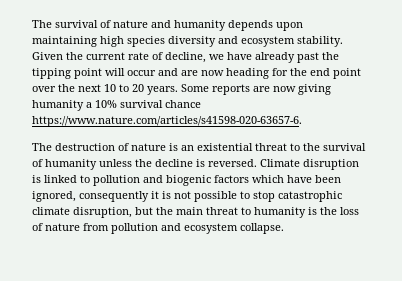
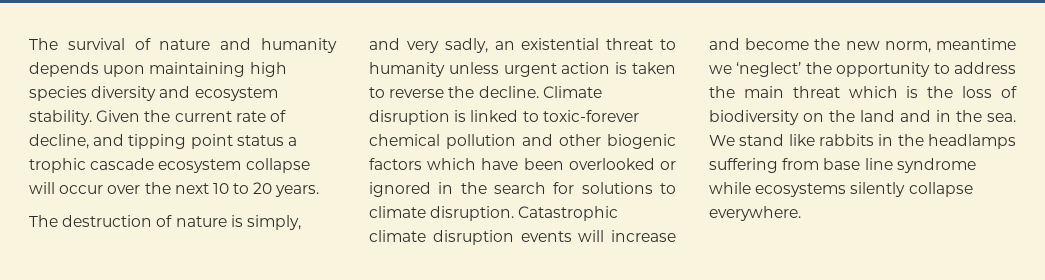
- Given the current rate of decline, we have already past the tipping point will occur and are now heading for the end point over the next 10 to 20 years. Some reports are now giving humanity a 10% survival chance https://www.nature.com/articles/s41598-020-63657-6.
+ Given the current rate of decline, and tipping point status a trophic cascade ecosystem collapse will occur over the next 10 to 20 years.
- The destruction of nature is an existential threat to the survival of humanity unless the decline is reversed.
+ The destruction of nature is simply, and very sadly, an existential threat to humanity unless urgent action is taken to reverse the decline.
- Climate disruption is linked to pollution and biogenic factors which have been ignored, consequently it is not possible to stop catastrophic climate disruption, but the main threat to humanity is the loss of nature from pollution and ecosystem collapse.
+ Climate disruption is linked to toxic-forever chemical pollution and other biogenic factors which have been overlooked or ignored in the search for solutions to climate disruption. Catastrophic climate disruption events will increase and become the new norm, meantime we ‘neglect’ the opportunity to address the main threat which is the loss of biodiversity on the land and in the sea. We stand like rabbits in the headlamps suffering from base line syndrome while ecosystems silently collapse everywhere.

